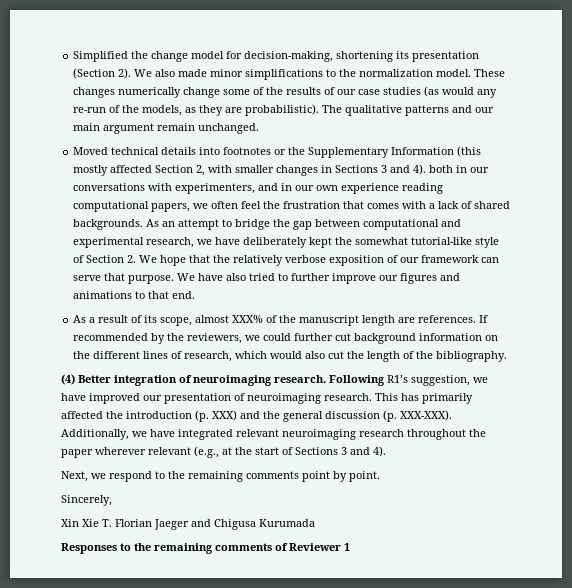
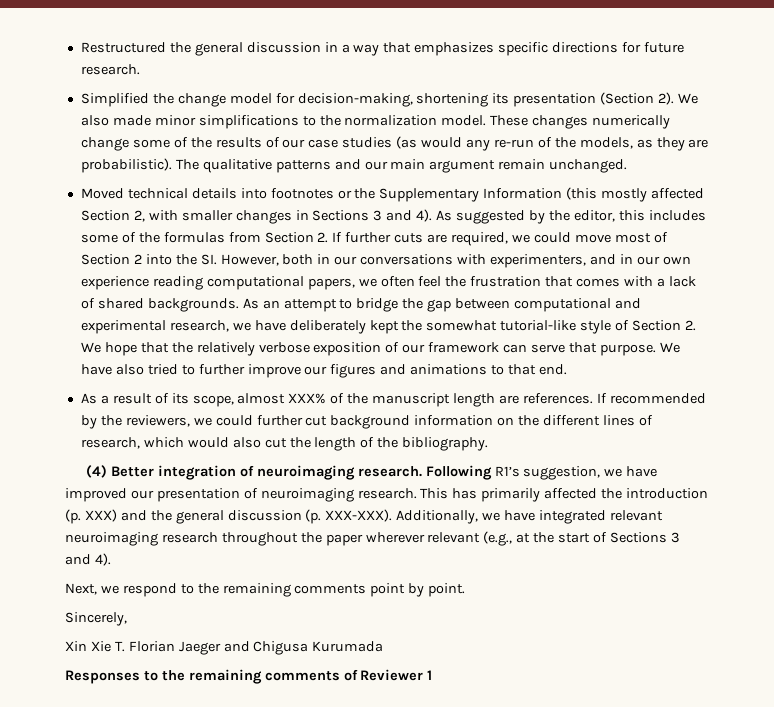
+ Restructured the general discussion in a way that emphasizes specific directions for future research.
- Moved technical details into footnotes or the Supplementary Information (this mostly affected Section 2, with smaller changes in Sections 3 and 4). both in our conversations with experimenters, and in our own experience reading computational papers, we often feel the frustration that comes with a lack of shared backgrounds.
+ Moved technical details into footnotes or the Supplementary Information (this mostly affected Section 2, with smaller changes in Sections 3 and 4). As suggested by the editor, this includes some of the formulas from Section 2. If further cuts are required, we could move most of Section 2 into the SI. However, both in our conversations with experimenters, and in our own experience reading computational papers, we often feel the frustration that comes with a lack of shared backgrounds.

